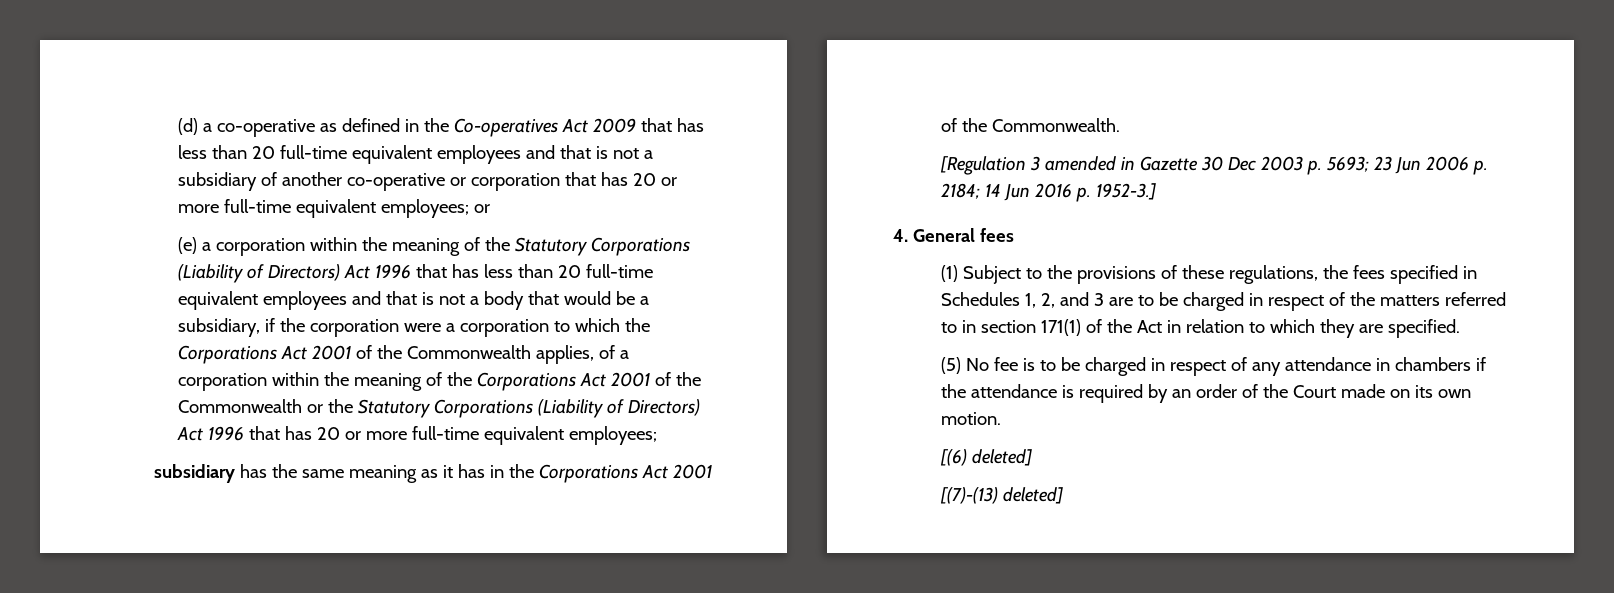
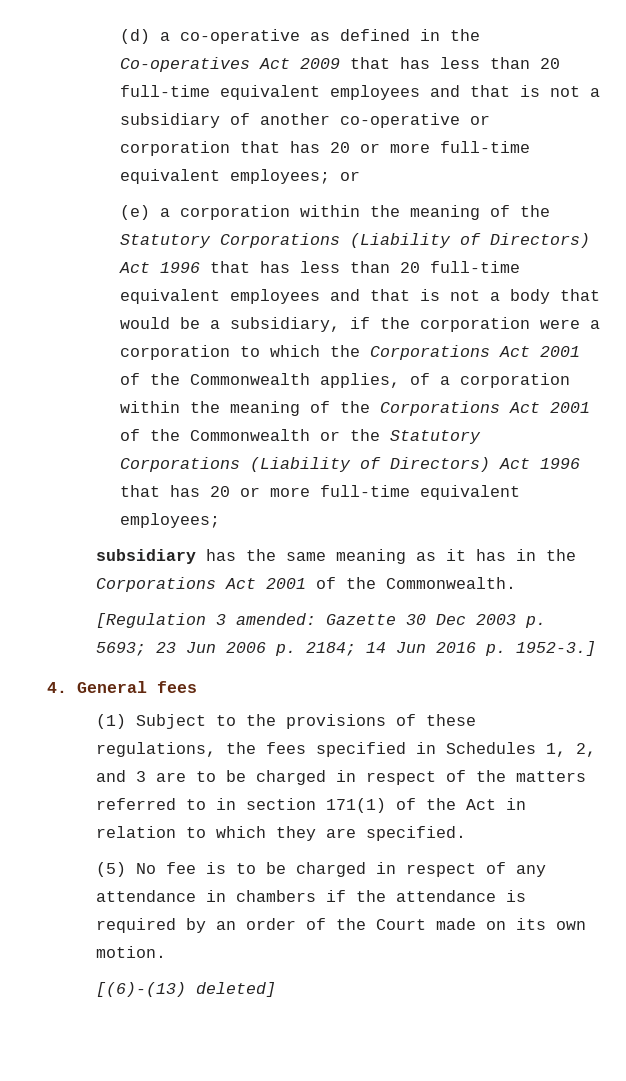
- [Regulation 3 amended in Gazette 30 Dec 2003 p. 5693; 23 Jun 2006 p. 2184; 14 Jun 2016 p. 1952-3.]
+ [Regulation 3 amended: Gazette 30 Dec 2003 p. 5693; 23 Jun 2006 p. 2184; 14 Jun 2016 p. 1952-3.]
- [(6) deleted]
- [(7)-(13) deleted]
+ [(6)-(13) deleted]

